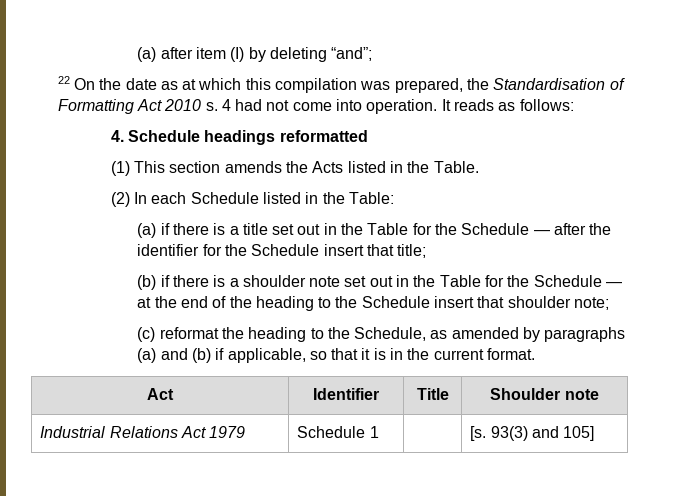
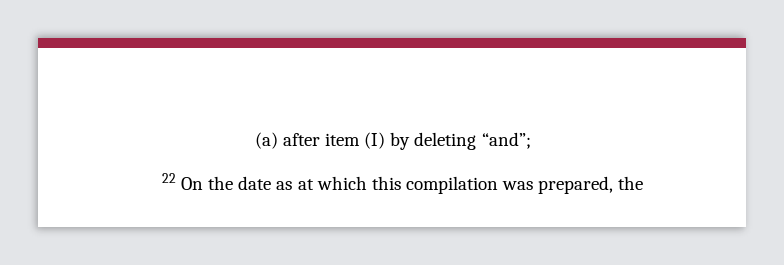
- 22 On the date as at which this compilation was prepared, the Standardisation of Formatting Act 2010 s. 4 had not come into operation. It reads as follows:
- 4. Schedule headings reformatted
- (1) This section amends the Acts listed in the Table.
- (2) In each Schedule listed in the Table:
- (a) if there is a title set out in the Table for the Schedule — after the identifier for the Schedule insert that title;
- (b) if there is a shoulder note set out in the Table for the Schedule — at the end of the heading to the Schedule insert that shoulder note;
- (c) reformat the heading to the Schedule, as amended by paragraphs (a) and (b) if applicable, so that it is in the current format.
- Act | Identifier | Title | Shoulder note
- Industrial Relations Act 1979 | Schedule 1 | | [s. 93(3) and 105]
+ 22 On the date as at which this compilation was prepared, the

